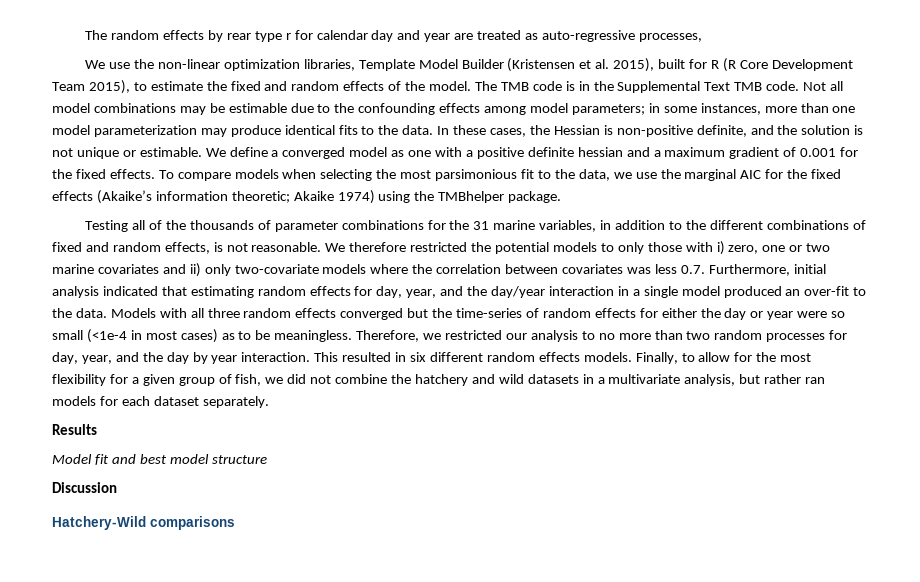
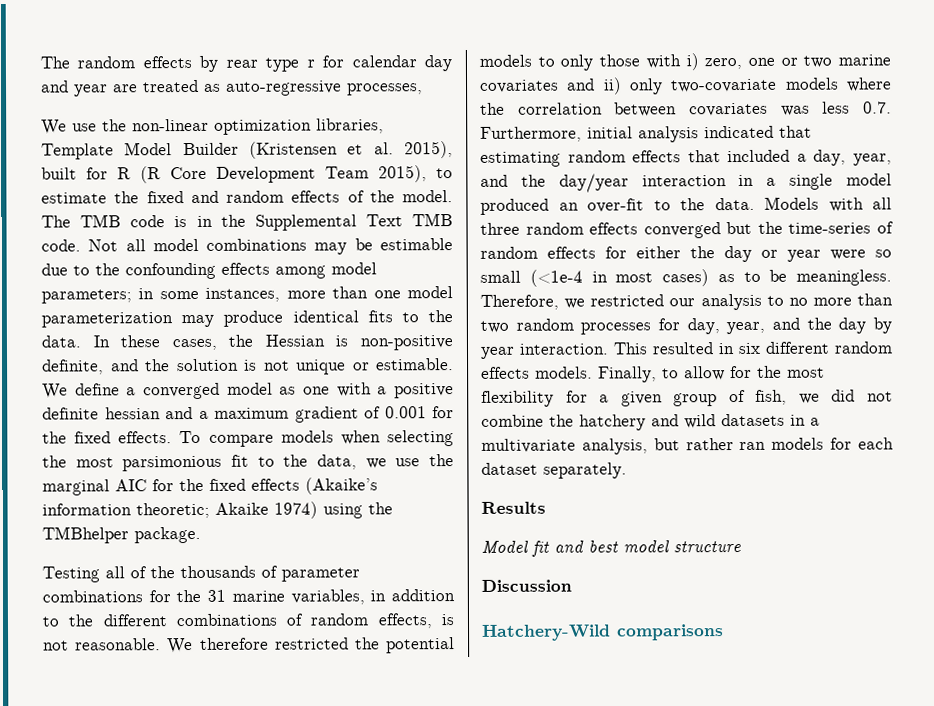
- Testing all of the thousands of parameter combinations for the 31 marine variables, in addition to the different combinations of fixed and random effects, is not reasonable.
+ Testing all of the thousands of parameter combinations for the 31 marine variables, in addition to the different combinations of random effects, is not reasonable.
- We therefore restricted the potential models to only those with i) zero, one or two marine covariates and ii) only two-covariate models where the correlation between covariates was less 0.7. Furthermore, initial analysis indicated that estimating random effects for day, year, and the day/year interaction in a single model produced an over-fit to the data.
+ We therefore restricted the potential models to only those with i) zero, one or two marine covariates and ii) only two-covariate models where the correlation between covariates was less 0.7. Furthermore, initial analysis indicated that estimating random effects that included a day, year, and the day/year interaction in a single model produced an over-fit to the data.

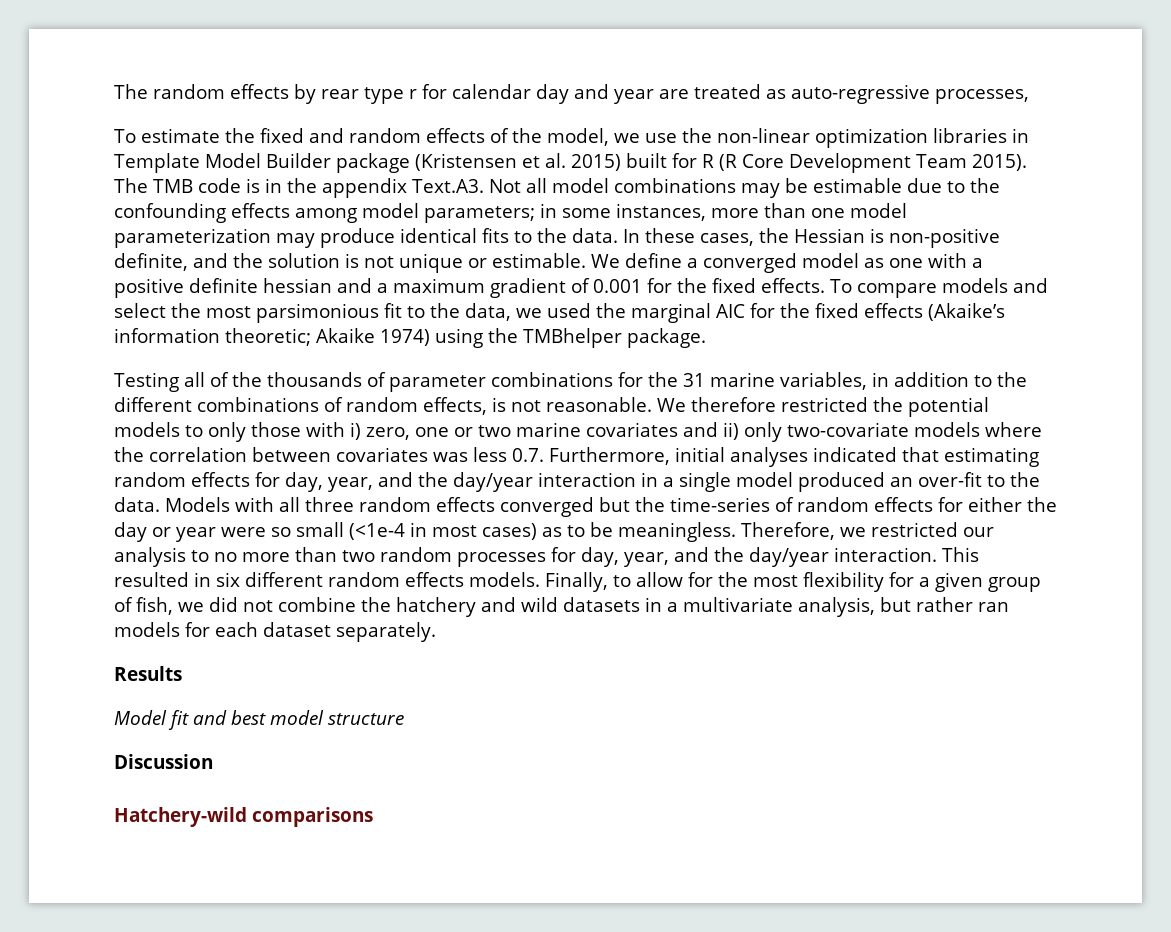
- We use the non-linear optimization libraries, Template Model Builder (Kristensen et al. 2015), built for R (R Core Development Team 2015), to estimate the fixed and random effects of the model.
+ To estimate the fixed and random effects of the model, we use the non-linear optimization libraries in Template Model Builder package (Kristensen et al. 2015) built for R (R Core Development Team 2015).
- The TMB code is in the Supplemental Text TMB code. Not all model combinations may be estimable due to the confounding effects among model parameters; in some instances, more than one model parameterization may produce identical fits to the data.
+ The TMB code is in the appendix Text.A3. Not all model combinations may be estimable due to the confounding effects among model parameters; in some instances, more than one model parameterization may produce identical fits to the data.
- To compare models when selecting the most parsimonious fit to the data, we use the marginal AIC for the fixed effects (Akaike’s information theoretic; Akaike 1974) using the TMBhelper package.
+ To compare models and select the most parsimonious fit to the data, we used the marginal AIC for the fixed effects (Akaike’s information theoretic; Akaike 1974) using the TMBhelper package.
- We therefore restricted the potential models to only those with i) zero, one or two marine covariates and ii) only two-covariate models where the correlation between covariates was less 0.7. Furthermore, initial analysis indicated that estimating random effects that included a day, year, and the day/year interaction in a single model produced an over-fit to the data.
+ We therefore restricted the potential models to only those with i) zero, one or two marine covariates and ii) only two-covariate models where the correlation between covariates was less 0.7. Furthermore, initial analyses indicated that estimating random effects for day, year, and the day/year interaction in a single model produced an over-fit to the data.
- Therefore, we restricted our analysis to no more than two random processes for day, year, and the day by year interaction.
+ Therefore, we restricted our analysis to no more than two random processes for day, year, and the day/year interaction.
- Hatchery-Wild comparisons
+ Hatchery-wild comparisons

